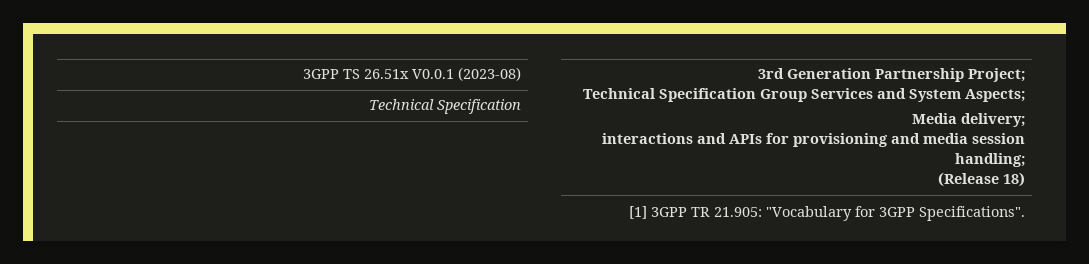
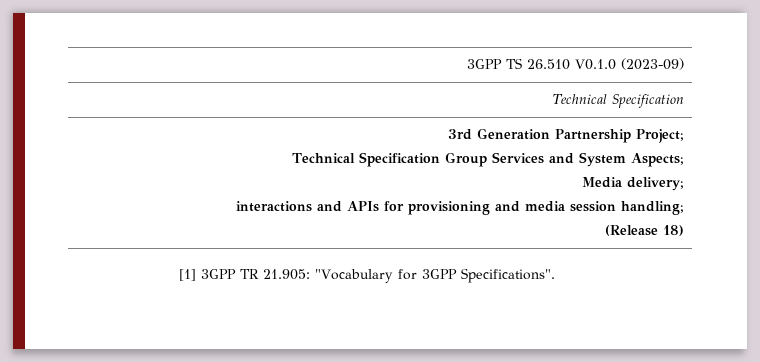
- 3GPP TS 26.51x V0.0.1 (2023-08)
+ 3GPP TS 26.510 V0.1.0 (2023-09)

